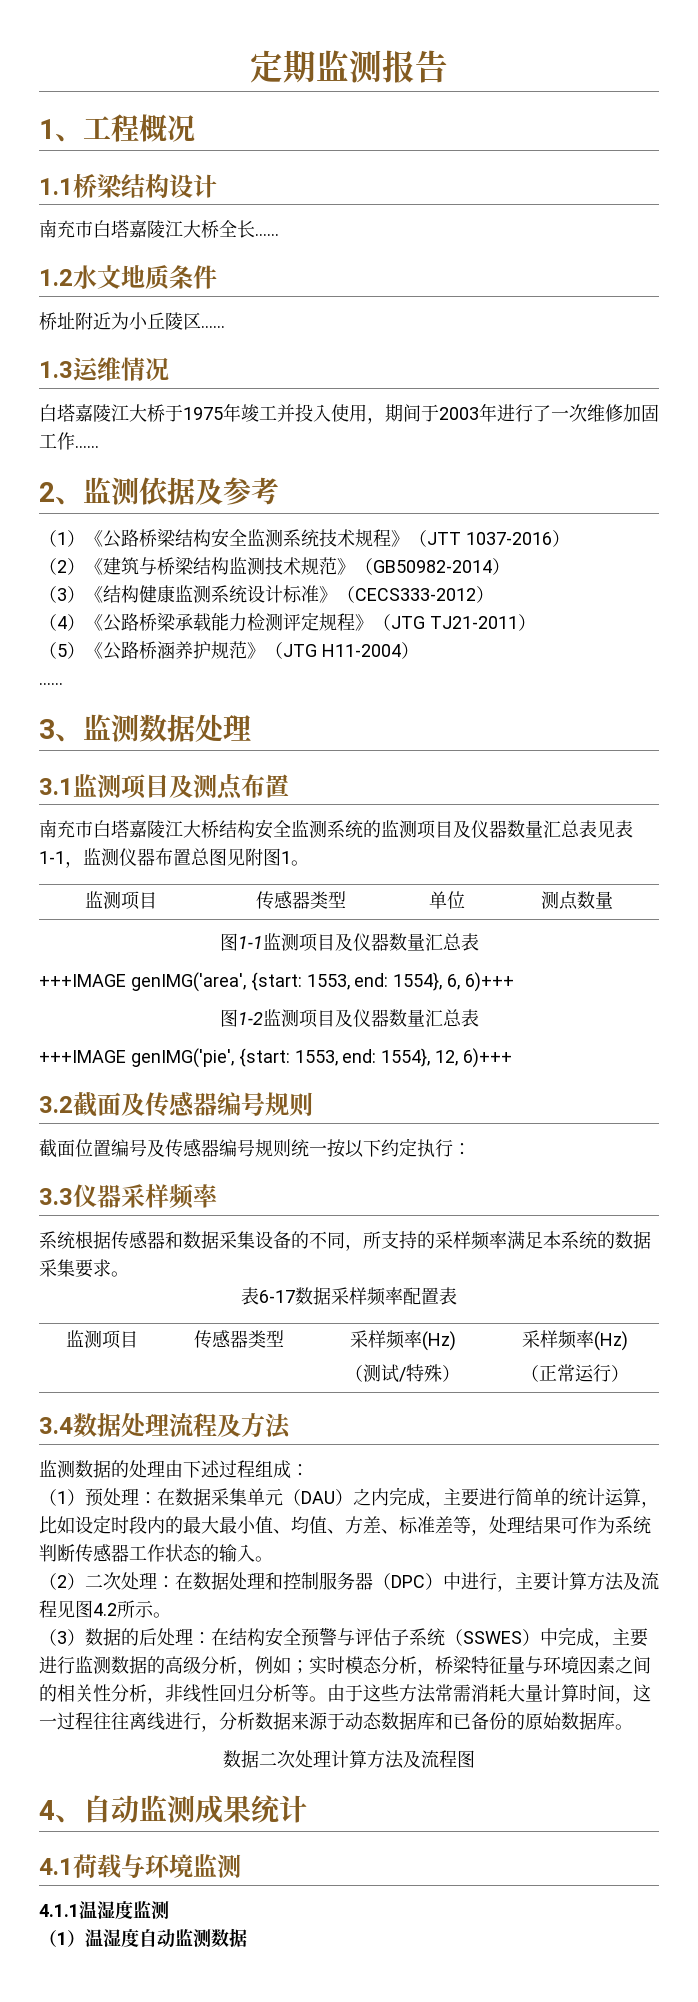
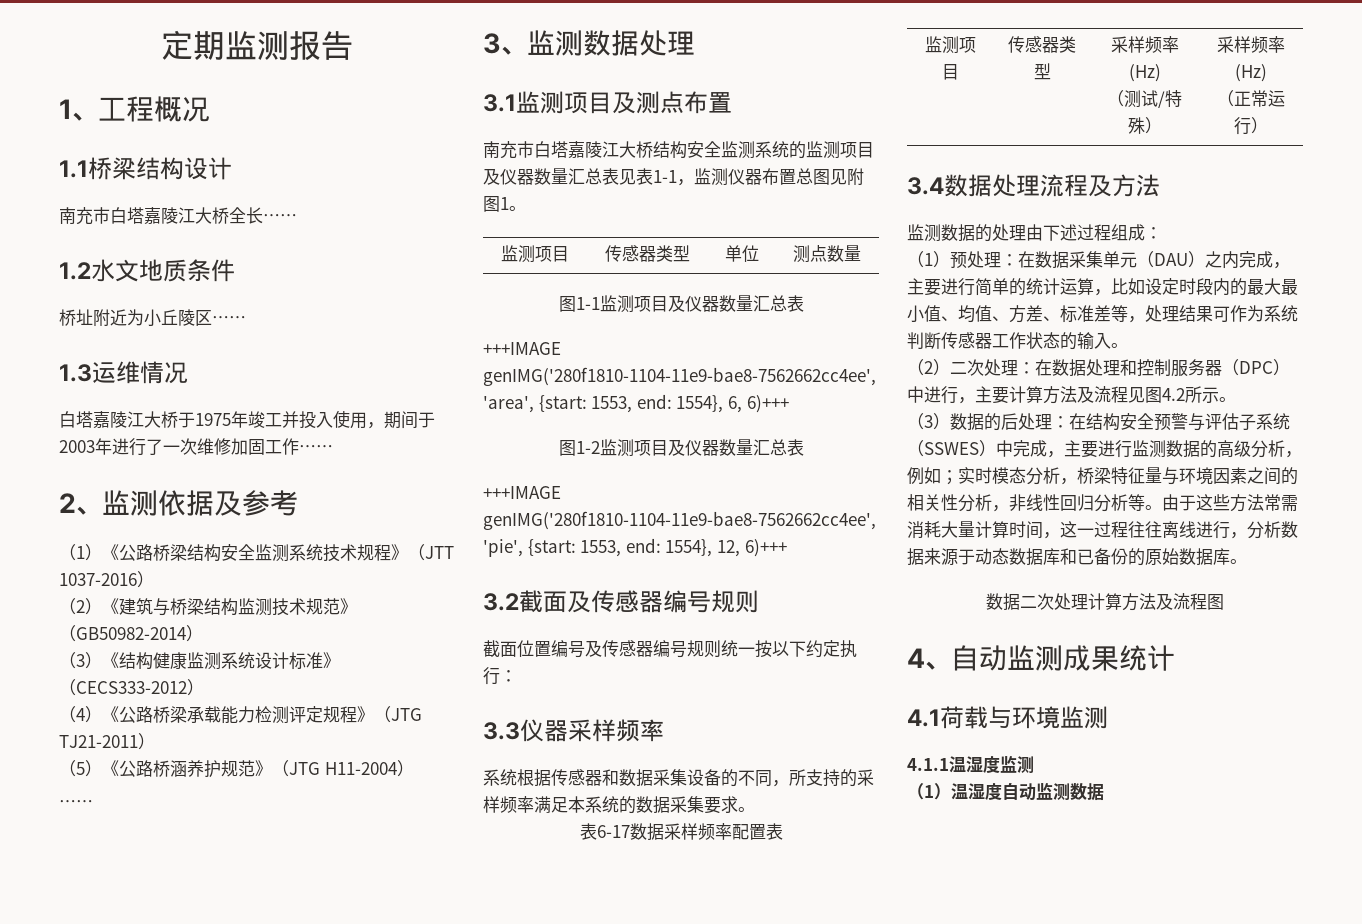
- +++IMAGE genIMG('area', {start: 1553, end: 1554}, 6, 6)+++
+ +++IMAGE genIMG('280f1810-1104-11e9-bae8-7562662cc4ee', 'area', {start: 1553, end: 1554}, 6, 6)+++
- +++IMAGE genIMG('pie', {start: 1553, end: 1554}, 12, 6)+++
+ +++IMAGE genIMG('280f1810-1104-11e9-bae8-7562662cc4ee', 'pie', {start: 1553, end: 1554}, 12, 6)+++

